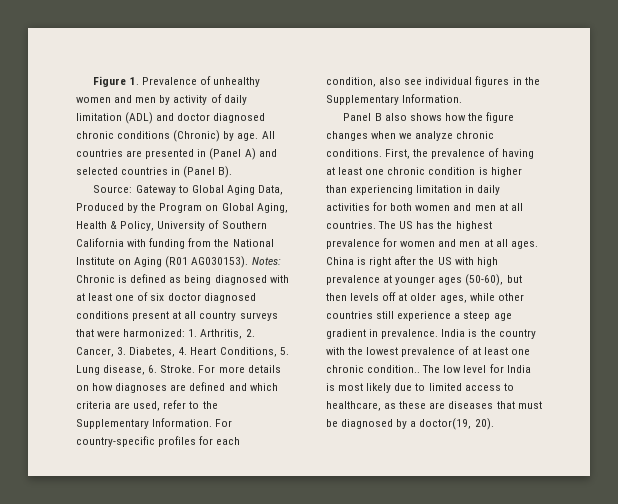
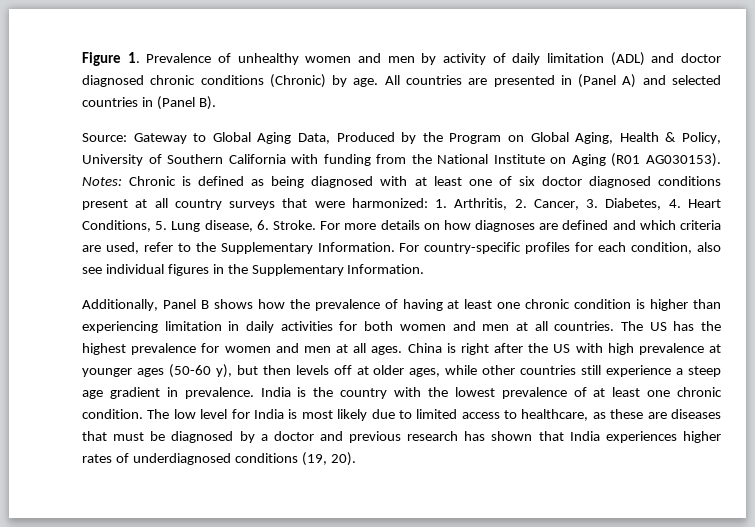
- Panel B also shows how the figure changes when we analyze chronic conditions. First, the prevalence of having at least one chronic condition is higher than experiencing limitation in daily activities for both women and men at all countries.
+ Additionally, Panel B shows how the prevalence of having at least one chronic condition is higher than experiencing limitation in daily activities for both women and men at all countries.
- China is right after the US with high prevalence at younger ages (50-60), but then levels off at older ages, while other countries still experience a steep age gradient in prevalence.
+ China is right after the US with high prevalence at younger ages (50-60 y), but then levels off at older ages, while other countries still experience a steep age gradient in prevalence.
- India is the country with the lowest prevalence of at least one chronic condition..
+ India is the country with the lowest prevalence of at least one chronic condition.
- The low level for India is most likely due to limited access to healthcare, as these are diseases that must be diagnosed by a doctor(19, 20).
+ The low level for India is most likely due to limited access to healthcare, as these are diseases that must be diagnosed by a doctor and previous research has shown that India experiences higher rates of underdiagnosed conditions (19, 20).

